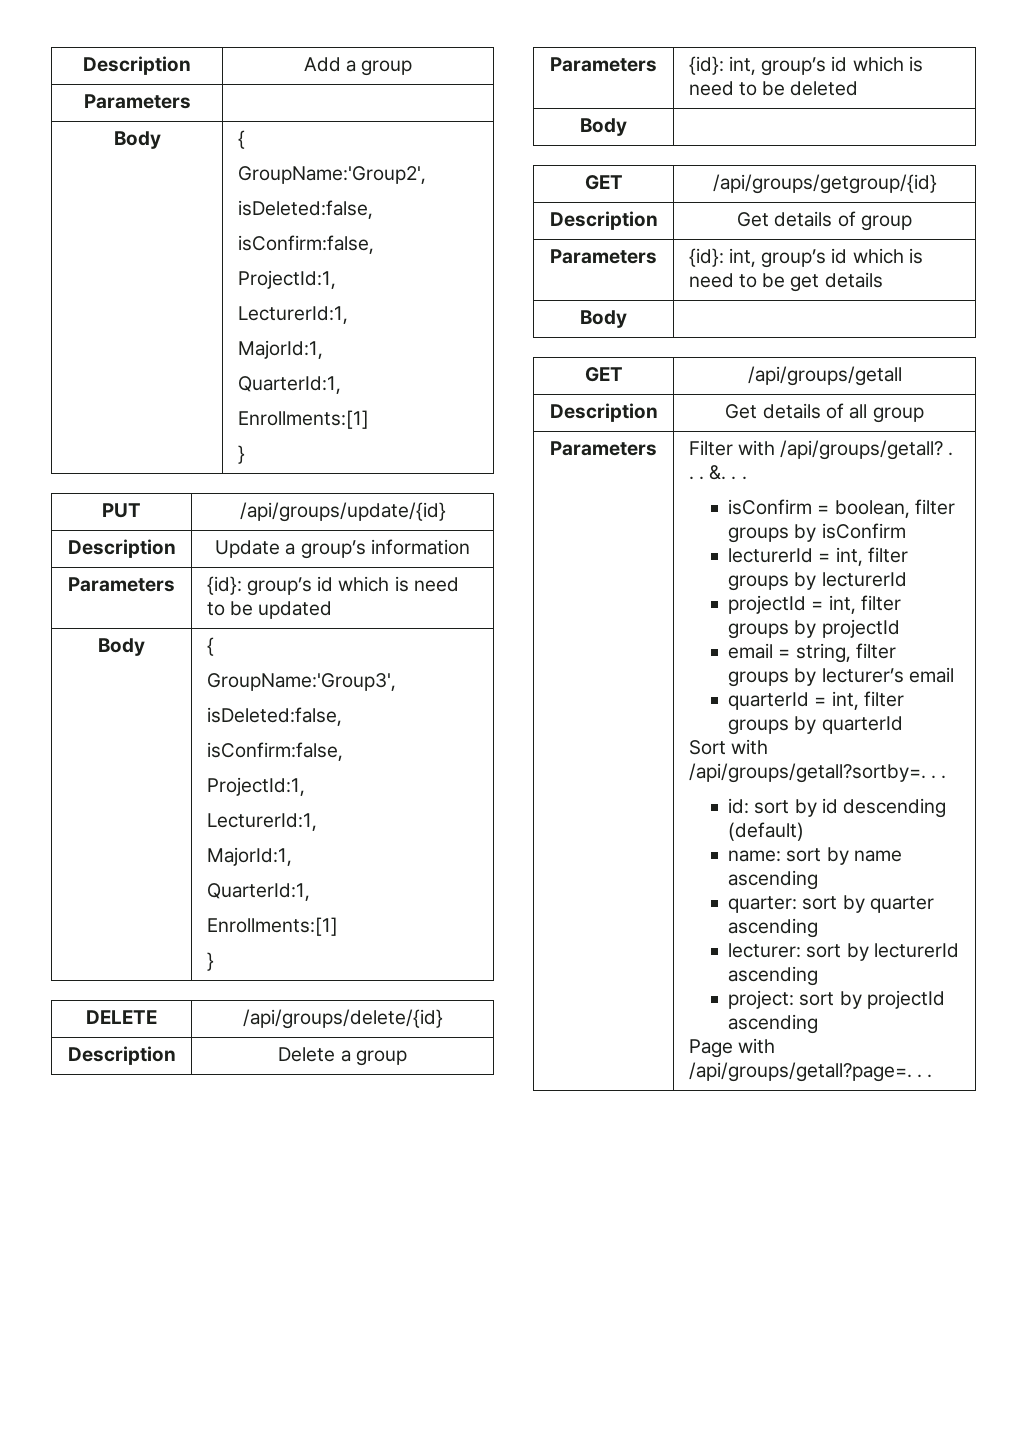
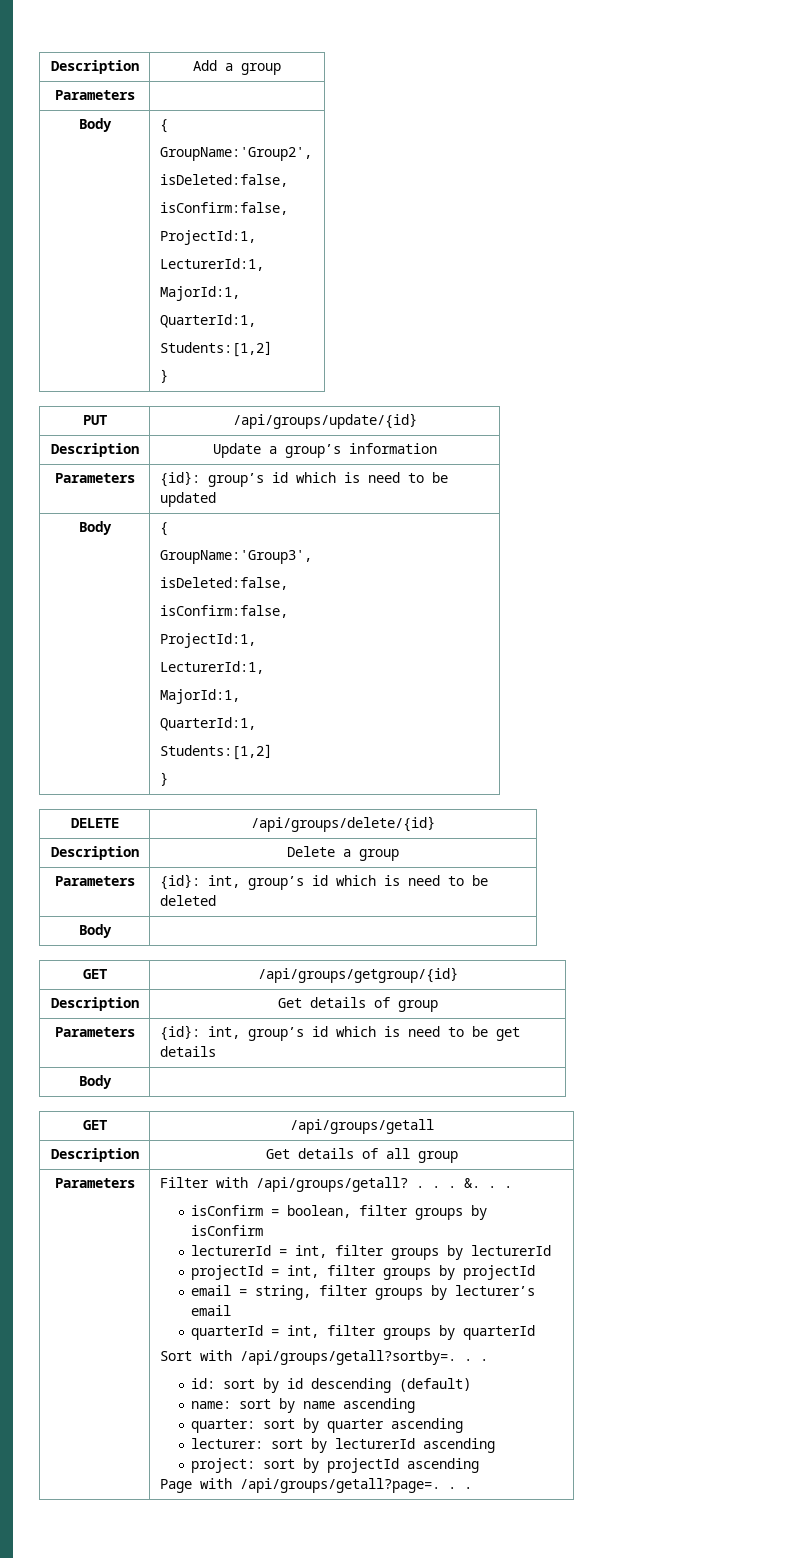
  Description | Add a group
  Parameters |
  Body | {
  GroupName:'Group2',
  isDeleted:false,
  isConfirm:false,
  ProjectId:1,
  LecturerId:1,
  MajorId:1,
  QuarterId:1,
- Enrollments:[1]
+ Students:[1,2]
  Parameters | {id}: group’s id which is need to be updated
  Body | {
  GroupName:'Group3',
  isDeleted:false,
  isConfirm:false,
  ProjectId:1,
  LecturerId:1,
  MajorId:1,
  QuarterId:1,
- Enrollments:[1]
+ Students:[1,2]

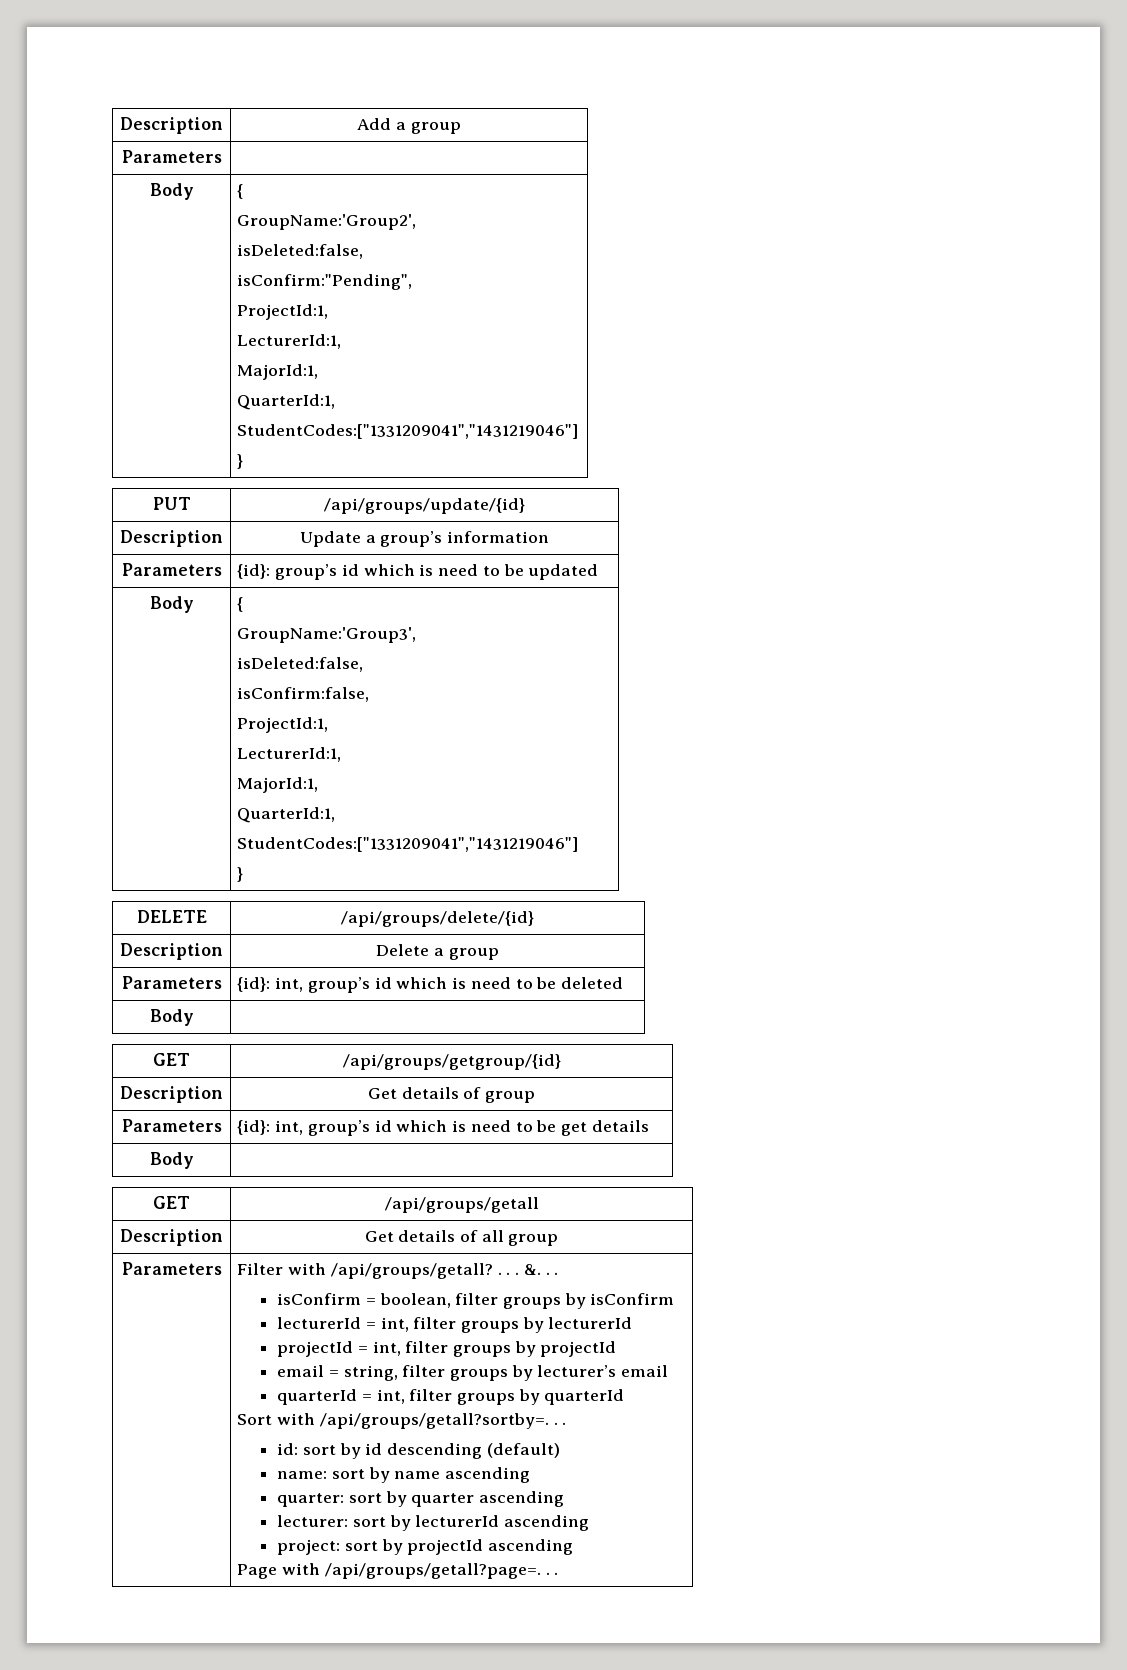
  Description | Add a group
  Parameters |
  Body | {
  GroupName:'Group2',
  isDeleted:false,
- isConfirm:false,
+ isConfirm:"Pending",
  ProjectId:1,
  LecturerId:1,
  MajorId:1,
  QuarterId:1,
- Students:[1,2]
+ StudentCodes:["1331209041","1431219046"]
  Parameters | {id}: group’s id which is need to be updated
  Body | {
  GroupName:'Group3',
  isDeleted:false,
  isConfirm:false,
  ProjectId:1,
  LecturerId:1,
  MajorId:1,
  QuarterId:1,
- Students:[1,2]
+ StudentCodes:["1331209041","1431219046"]

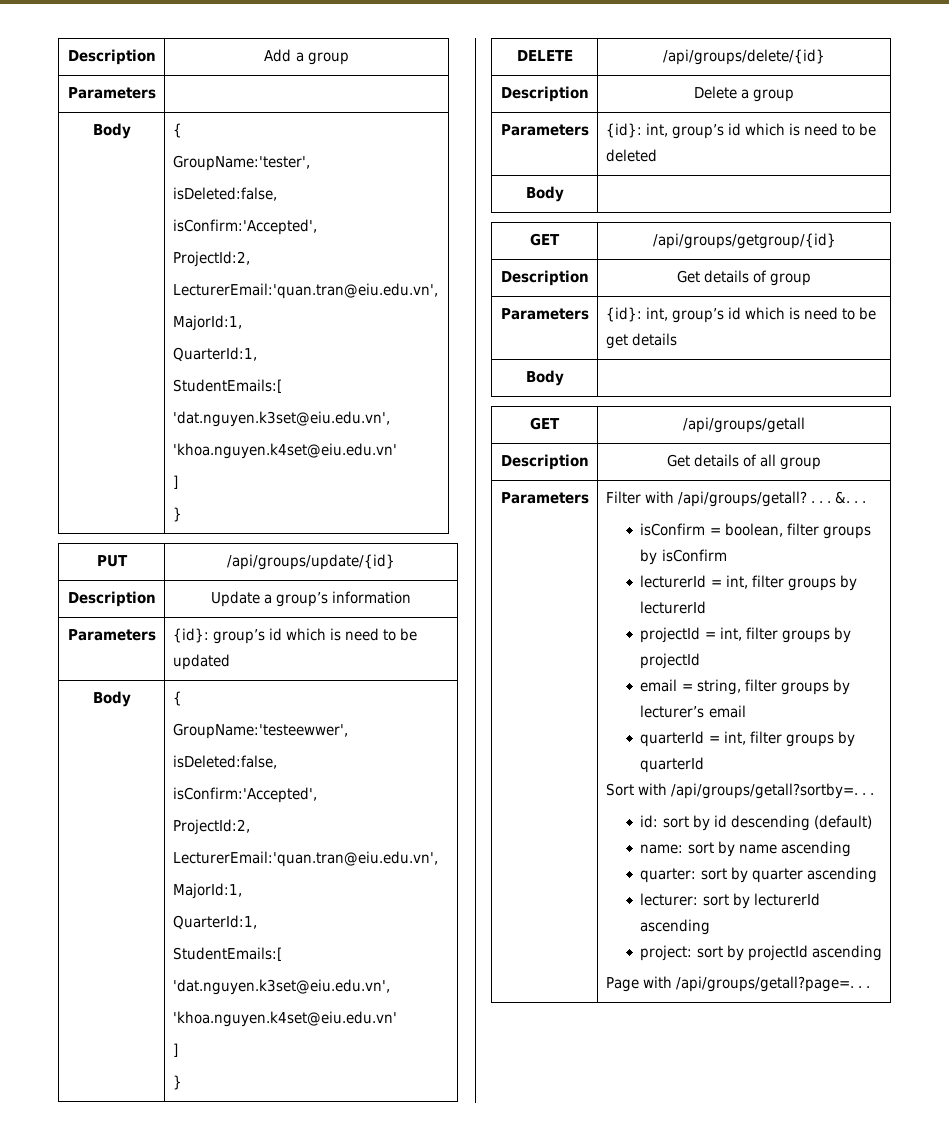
  Description | Add a group
  Parameters |
  Body | {
- GroupName:'Group2',
+ GroupName:'tester',
  isDeleted:false,
- isConfirm:"Pending",
- ProjectId:1,
- LecturerId:1,
+ isConfirm:'Accepted',
+ ProjectId:2,
+ LecturerEmail:'quan.tran@eiu.edu.vn',
  MajorId:1,
  QuarterId:1,
- StudentCodes:["1331209041","1431219046"]
+ StudentEmails:[
+ 'dat.nguyen.k3set@eiu.edu.vn',
+ 'khoa.nguyen.k4set@eiu.edu.vn'
+ ]
  Parameters | {id}: group’s id which is need to be updated
  Body | {
- GroupName:'Group3',
+ GroupName:'testeewwer',
  isDeleted:false,
- isConfirm:false,
- ProjectId:1,
- LecturerId:1,
+ isConfirm:'Accepted',
+ ProjectId:2,
+ LecturerEmail:'quan.tran@eiu.edu.vn',
  MajorId:1,
  QuarterId:1,
- StudentCodes:["1331209041","1431219046"]
+ StudentEmails:[
+ 'dat.nguyen.k3set@eiu.edu.vn',
+ 'khoa.nguyen.k4set@eiu.edu.vn'
+ ]

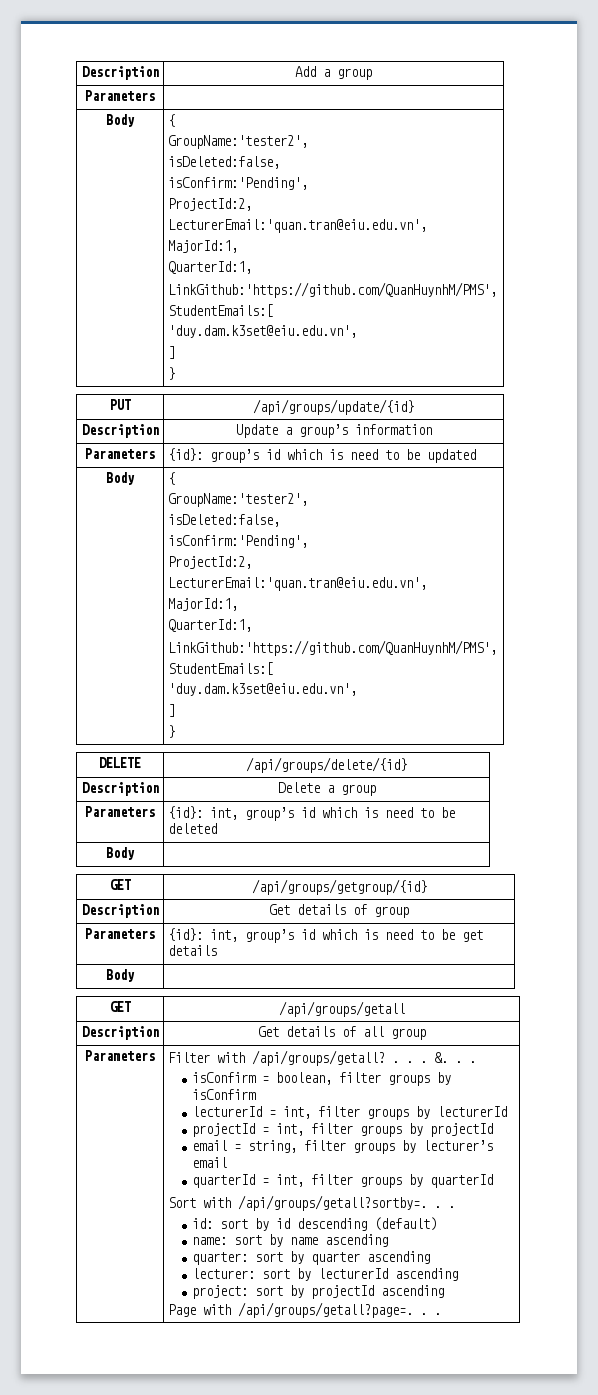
  Description | Add a group
  Parameters |
  Body | {
- GroupName:'tester',
+ GroupName:'tester2',
  isDeleted:false,
- isConfirm:'Accepted',
+ isConfirm:'Pending',
  ProjectId:2,
  LecturerEmail:'quan.tran@eiu.edu.vn',
  MajorId:1,
  QuarterId:1,
+ LinkGithub:'https://github.com/QuanHuynhM/PMS',
  StudentEmails:[
- 'dat.nguyen.k3set@eiu.edu.vn',
- 'khoa.nguyen.k4set@eiu.edu.vn'
+ 'duy.dam.k3set@eiu.edu.vn',
  Parameters | {id}: group’s id which is need to be updated
  Body | {
- GroupName:'testeewwer',
+ GroupName:'tester2',
  isDeleted:false,
- isConfirm:'Accepted',
+ isConfirm:'Pending',
  ProjectId:2,
  LecturerEmail:'quan.tran@eiu.edu.vn',
  MajorId:1,
  QuarterId:1,
+ LinkGithub:'https://github.com/QuanHuynhM/PMS',
  StudentEmails:[
- 'dat.nguyen.k3set@eiu.edu.vn',
- 'khoa.nguyen.k4set@eiu.edu.vn'
+ 'duy.dam.k3set@eiu.edu.vn',

